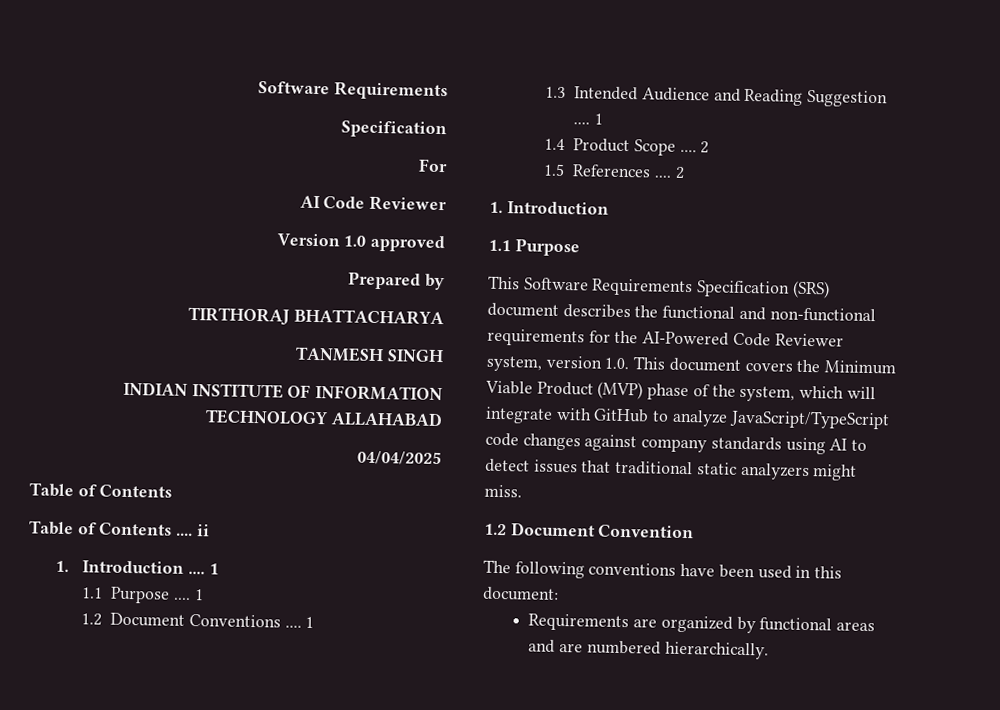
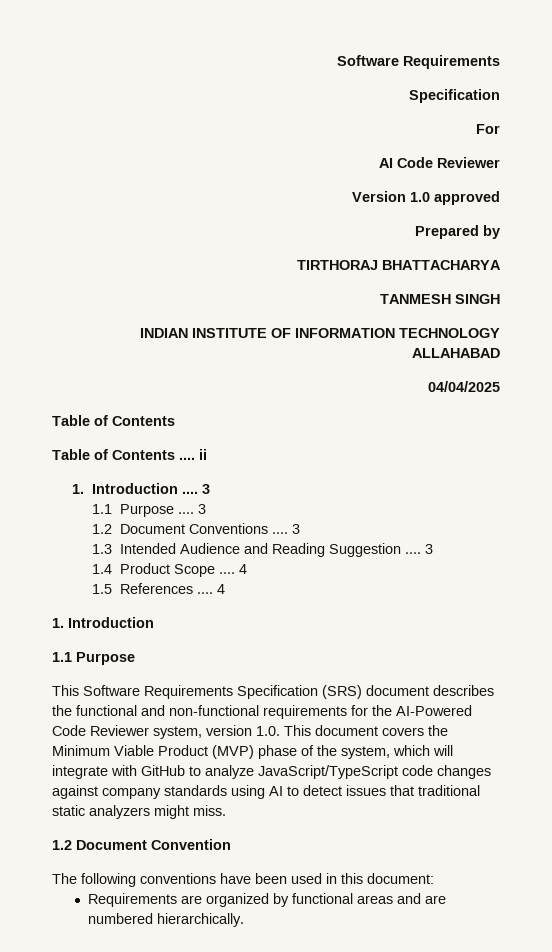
- 1. Introduction .... 1
+ 1. Introduction .... 3
- 1.1 Purpose .... 1
+ 1.1 Purpose .... 3
- 1.2 Document Conventions .... 1
+ 1.2 Document Conventions .... 3
- 1.3 Intended Audience and Reading Suggestion .... 1
+ 1.3 Intended Audience and Reading Suggestion .... 3
- 1.4 Product Scope .... 2
+ 1.4 Product Scope .... 4
- 1.5 References .... 2
+ 1.5 References .... 4

